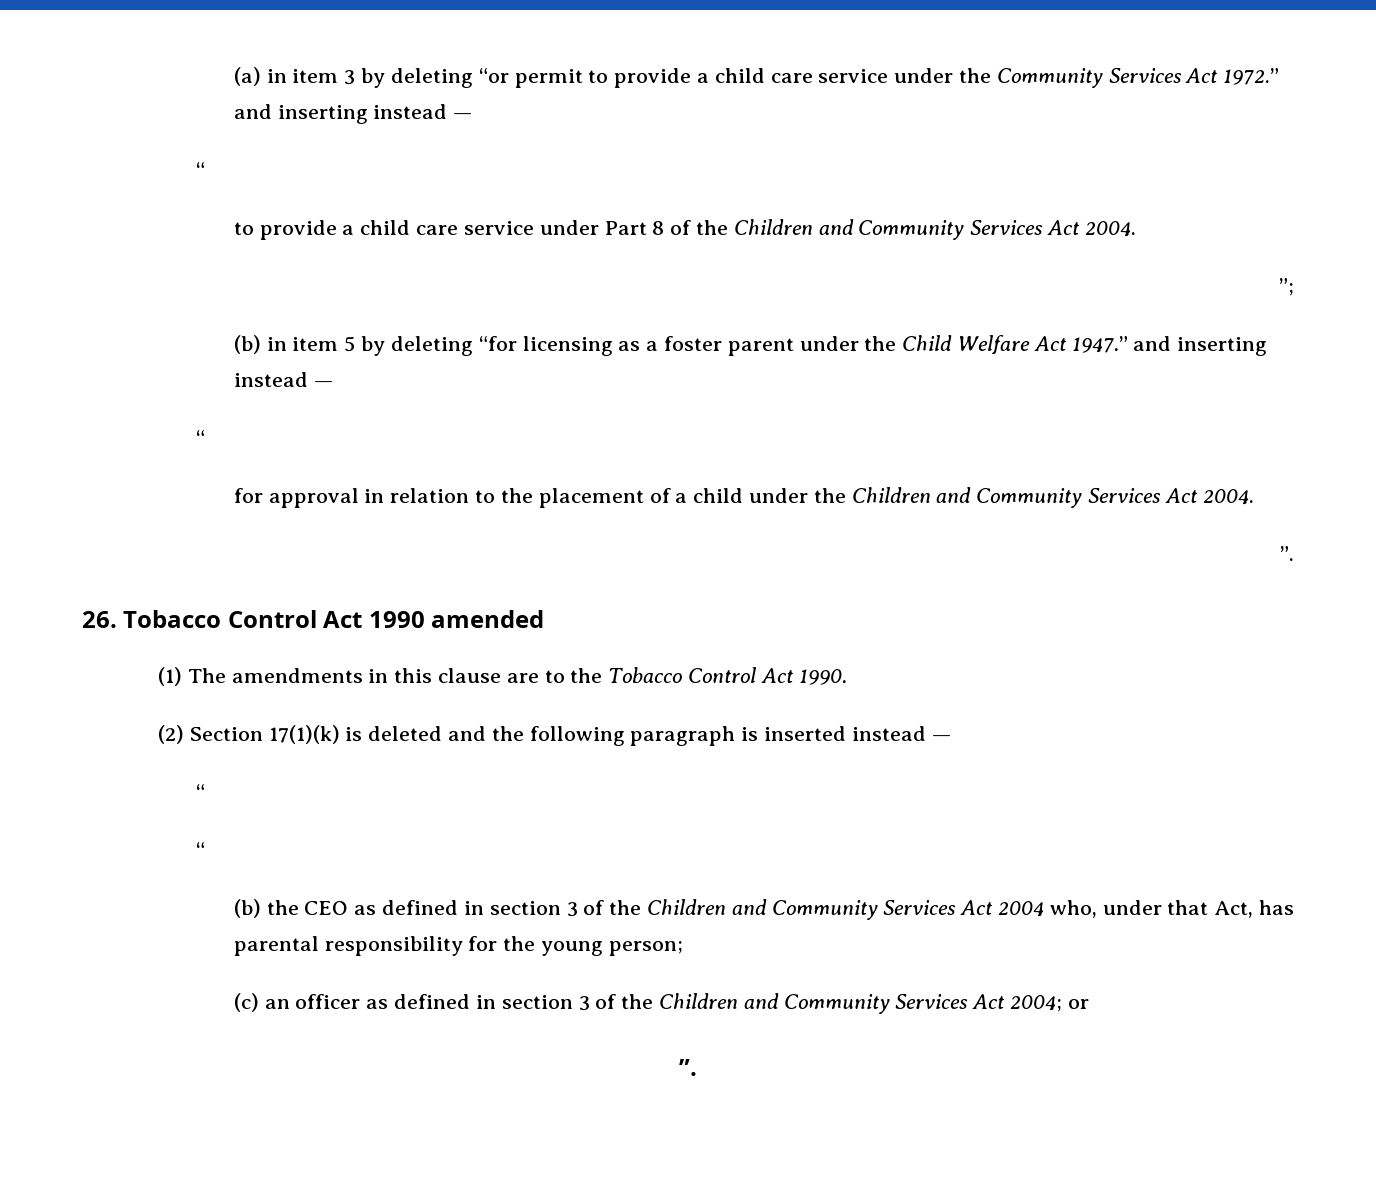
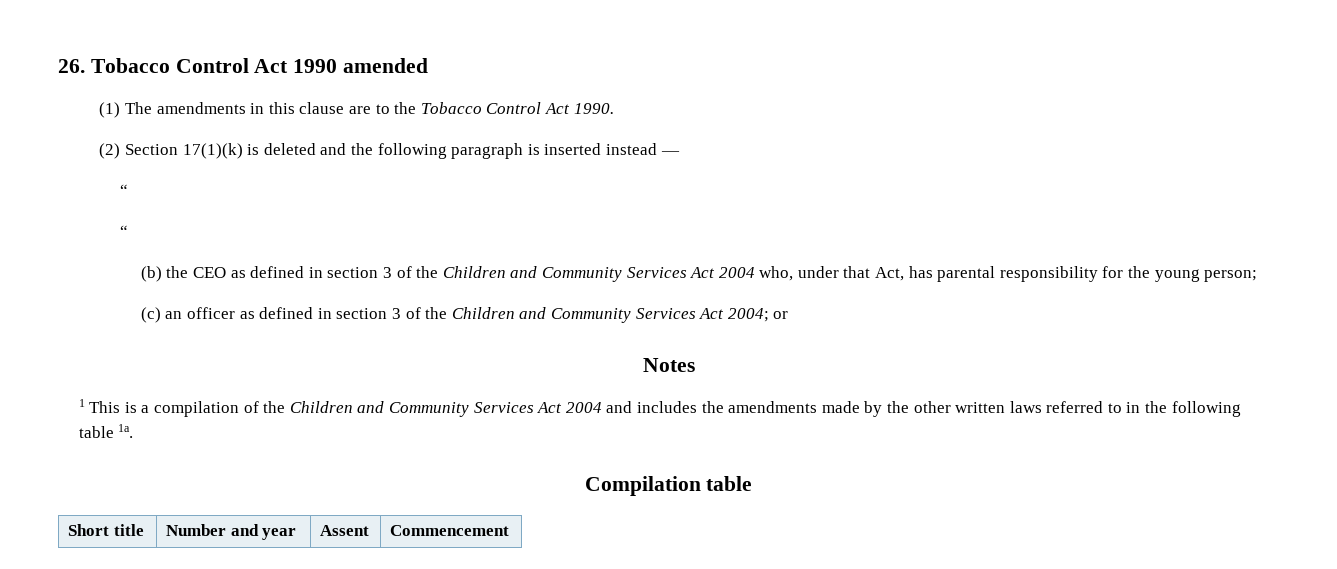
- (a) in item 3 by deleting “or permit to provide a child care service under the Community Services Act 1972.” and inserting instead —
- “
- to provide a child care service under Part 8 of the Children and Community Services Act 2004.
- ”;
- (b) in item 5 by deleting “for licensing as a foster parent under the Child Welfare Act 1947.” and inserting instead —
- “
- for approval in relation to the placement of a child under the Children and Community Services Act 2004.
- ”.
  (c) an officer as defined in section 3 of the Children and Community Services Act 2004; or
- ”.
+ Notes
+ 1 This is a compilation of the Children and Community Services Act 2004 and includes the amendments made by the other written laws referred to in the following table 1a.
+ Compilation table
+ Short title | Number and year | Assent | Commencement

